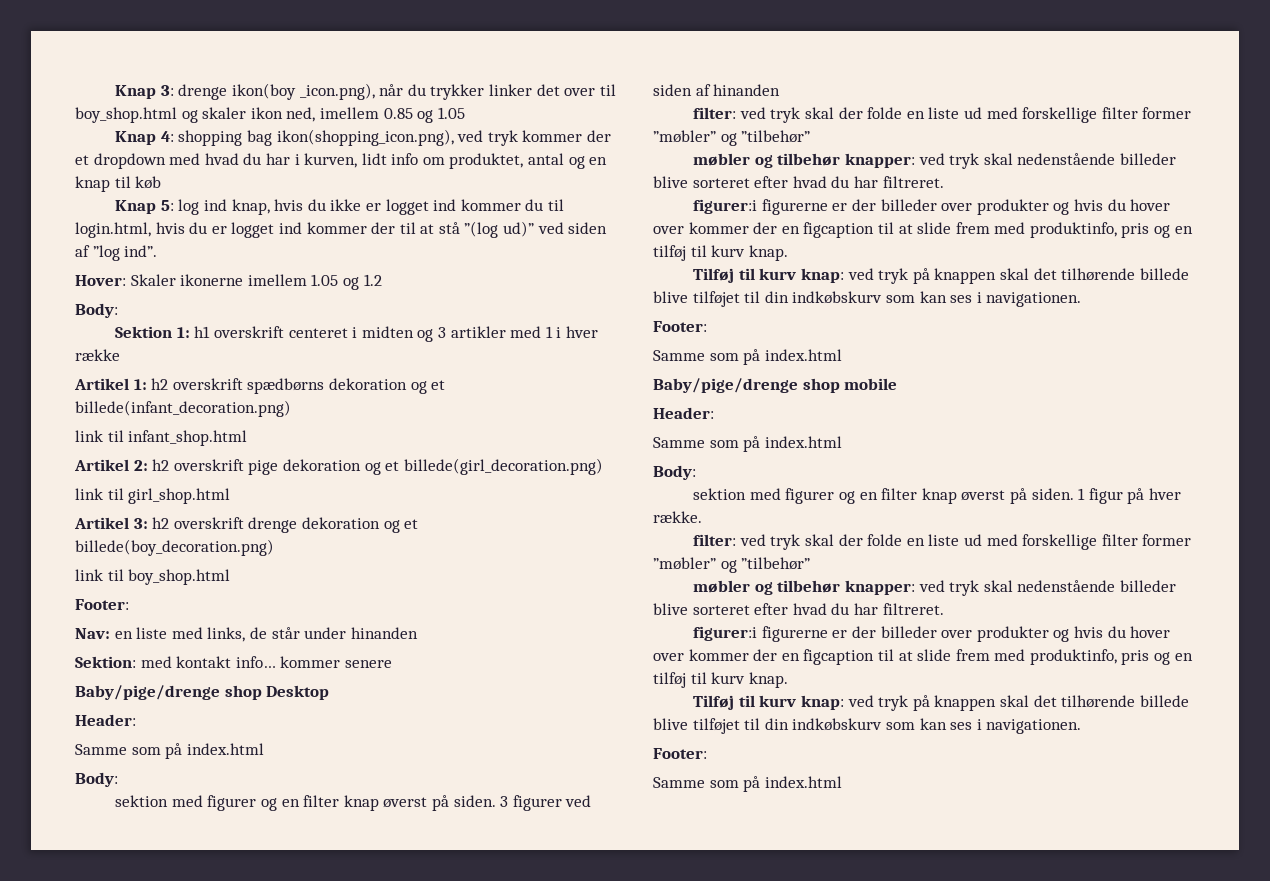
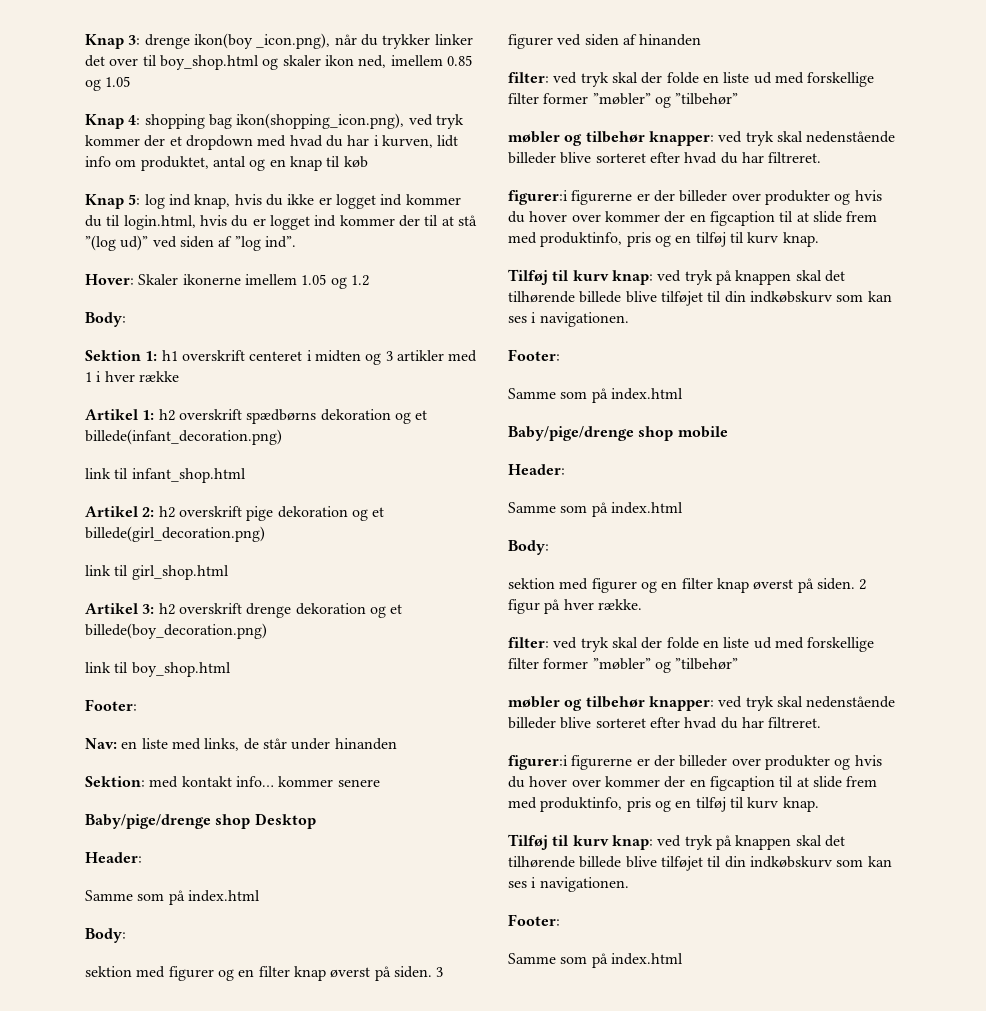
- 1 figur på hver række.
+ 2 figur på hver række.

